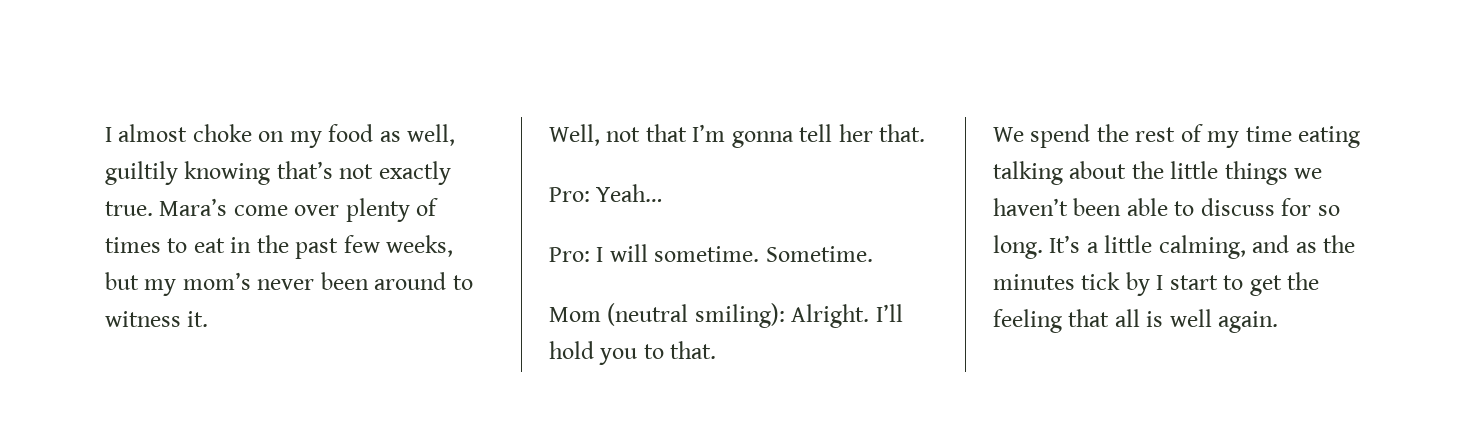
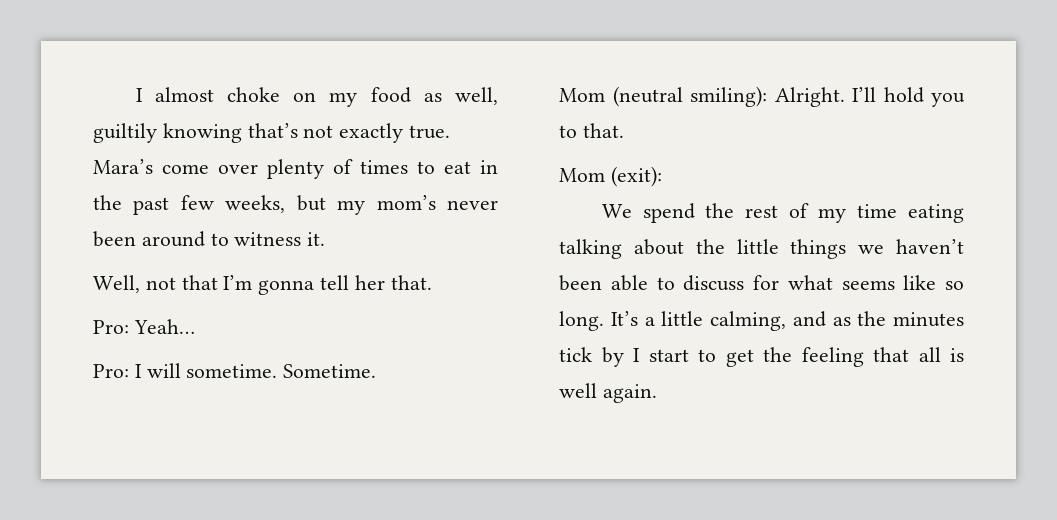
+ Mom (exit):
- We spend the rest of my time eating talking about the little things we haven’t been able to discuss for so long.
+ We spend the rest of my time eating talking about the little things we haven’t been able to discuss for what seems like so long.

